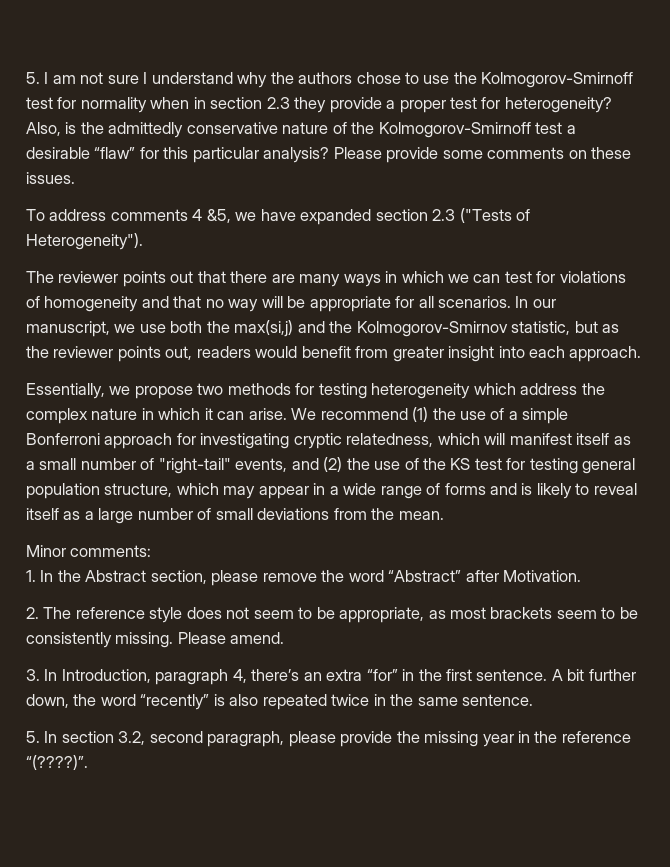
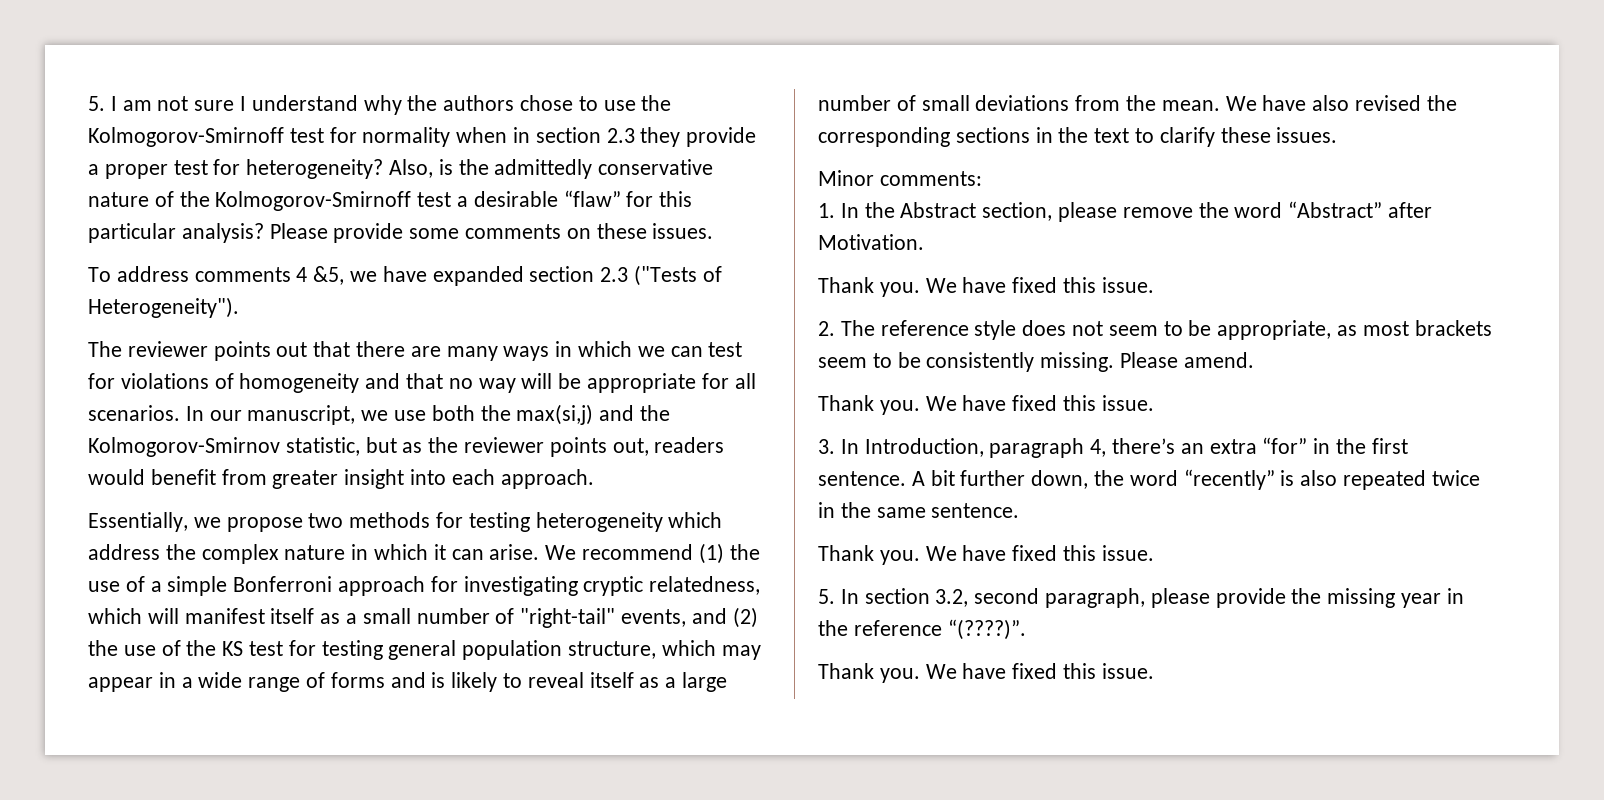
+ We have also revised the corresponding sections in the text to clarify these issues.
  1. In the Abstract section, please remove the word “Abstract” after Motivation.
+ Thank you. We have fixed this issue.
  Please amend.
+ Thank you. We have fixed this issue.
  A bit further down, the word “recently” is also repeated twice in the same sentence.
+ Thank you. We have fixed this issue.
  5. In section 3.2, second paragraph, please provide the missing year in the reference “(????)”.
+ Thank you. We have fixed this issue.

